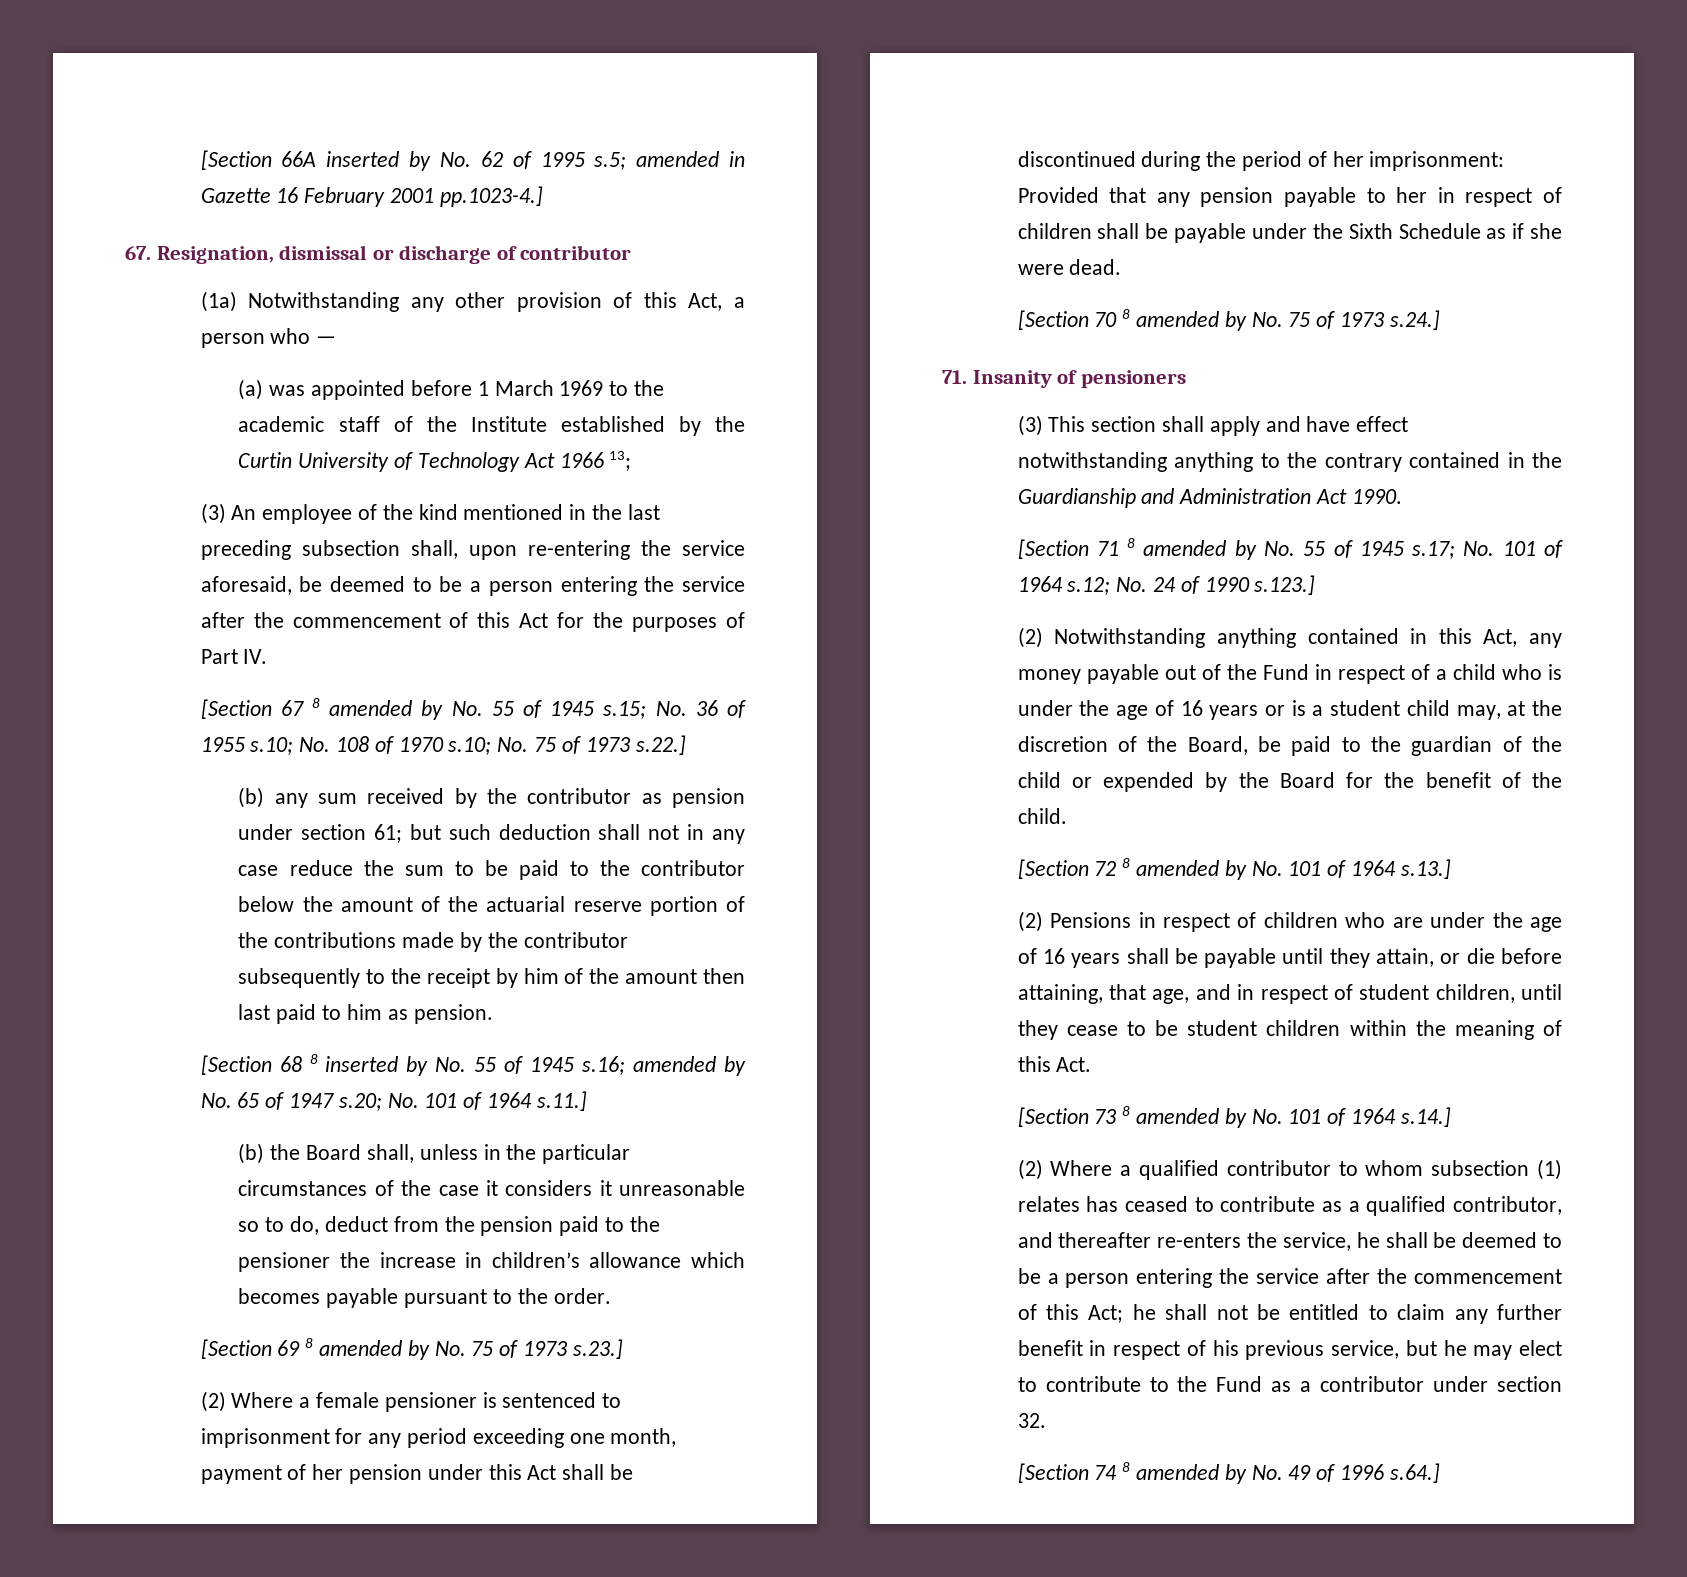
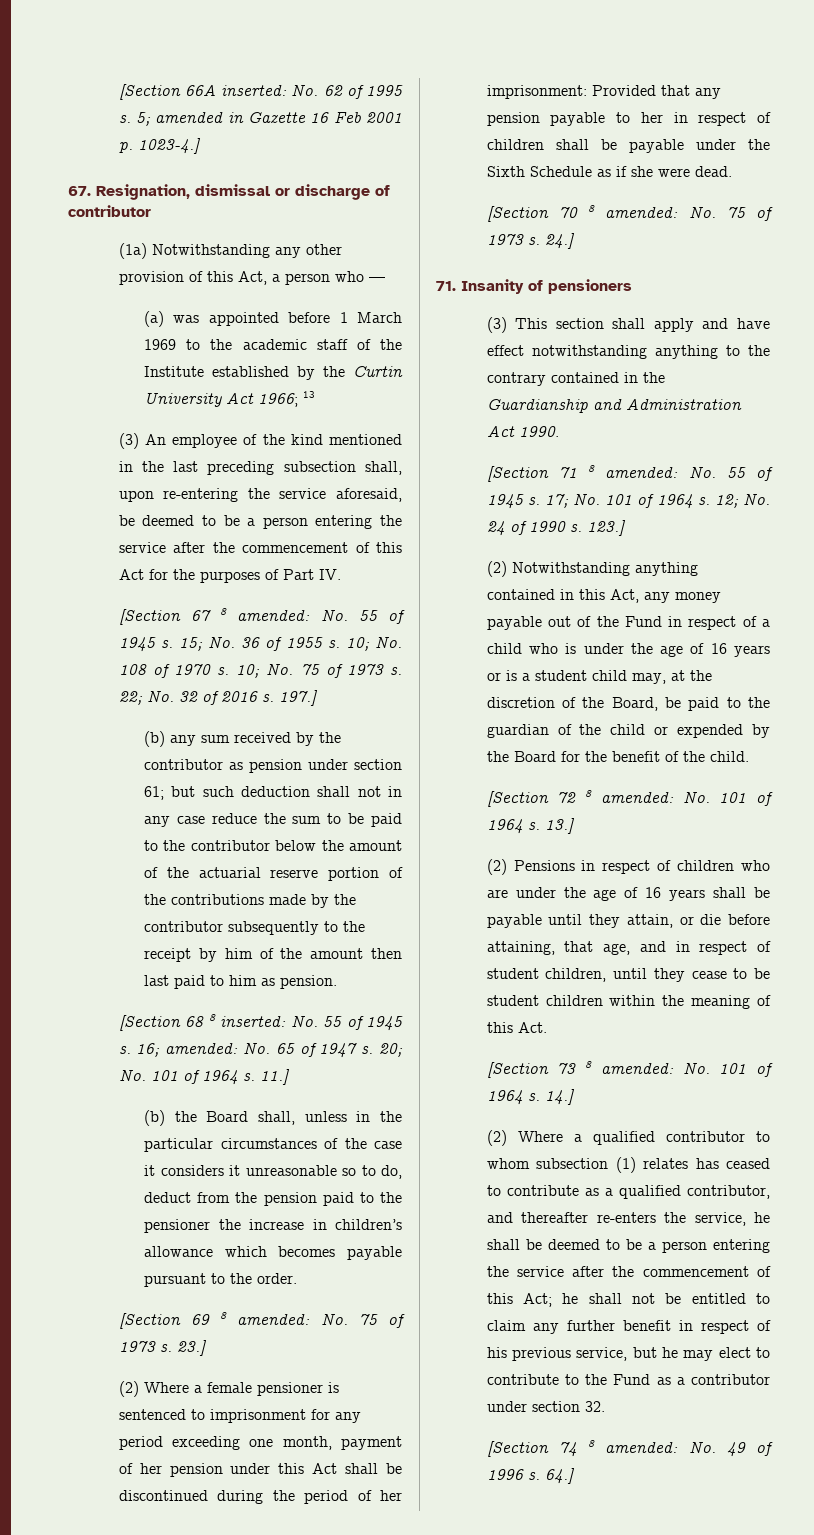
- [Section 66A inserted by No. 62 of 1995 s.5; amended in Gazette 16 February 2001 pp.1023-4.]
+ [Section 66A inserted: No. 62 of 1995 s. 5; amended in Gazette 16 Feb 2001 p. 1023-4.]
- (a) was appointed before 1 March 1969 to the academic staff of the Institute established by the Curtin University of Technology Act 1966 13;
+ (a) was appointed before 1 March 1969 to the academic staff of the Institute established by the Curtin University Act 1966; 13
- [Section 67 8 amended by No. 55 of 1945 s.15; No. 36 of 1955 s.10; No. 108 of 1970 s.10; No. 75 of 1973 s.22.]
+ [Section 67 8 amended: No. 55 of 1945 s. 15; No. 36 of 1955 s. 10; No. 108 of 1970 s. 10; No. 75 of 1973 s. 22; No. 32 of 2016 s. 197.]
- [Section 68 8 inserted by No. 55 of 1945 s.16; amended by No. 65 of 1947 s.20; No. 101 of 1964 s.11.]
+ [Section 68 8 inserted: No. 55 of 1945 s. 16; amended: No. 65 of 1947 s. 20; No. 101 of 1964 s. 11.]
- [Section 69 8 amended by No. 75 of 1973 s.23.]
+ [Section 69 8 amended: No. 75 of 1973 s. 23.]
- [Section 70 8 amended by No. 75 of 1973 s.24.]
+ [Section 70 8 amended: No. 75 of 1973 s. 24.]
- [Section 71 8 amended by No. 55 of 1945 s.17; No. 101 of 1964 s.12; No. 24 of 1990 s.123.]
+ [Section 71 8 amended: No. 55 of 1945 s. 17; No. 101 of 1964 s. 12; No. 24 of 1990 s. 123.]
- [Section 72 8 amended by No. 101 of 1964 s.13.]
+ [Section 72 8 amended: No. 101 of 1964 s. 13.]
- [Section 73 8 amended by No. 101 of 1964 s.14.]
+ [Section 73 8 amended: No. 101 of 1964 s. 14.]
- [Section 74 8 amended by No. 49 of 1996 s.64.]
+ [Section 74 8 amended: No. 49 of 1996 s. 64.]

